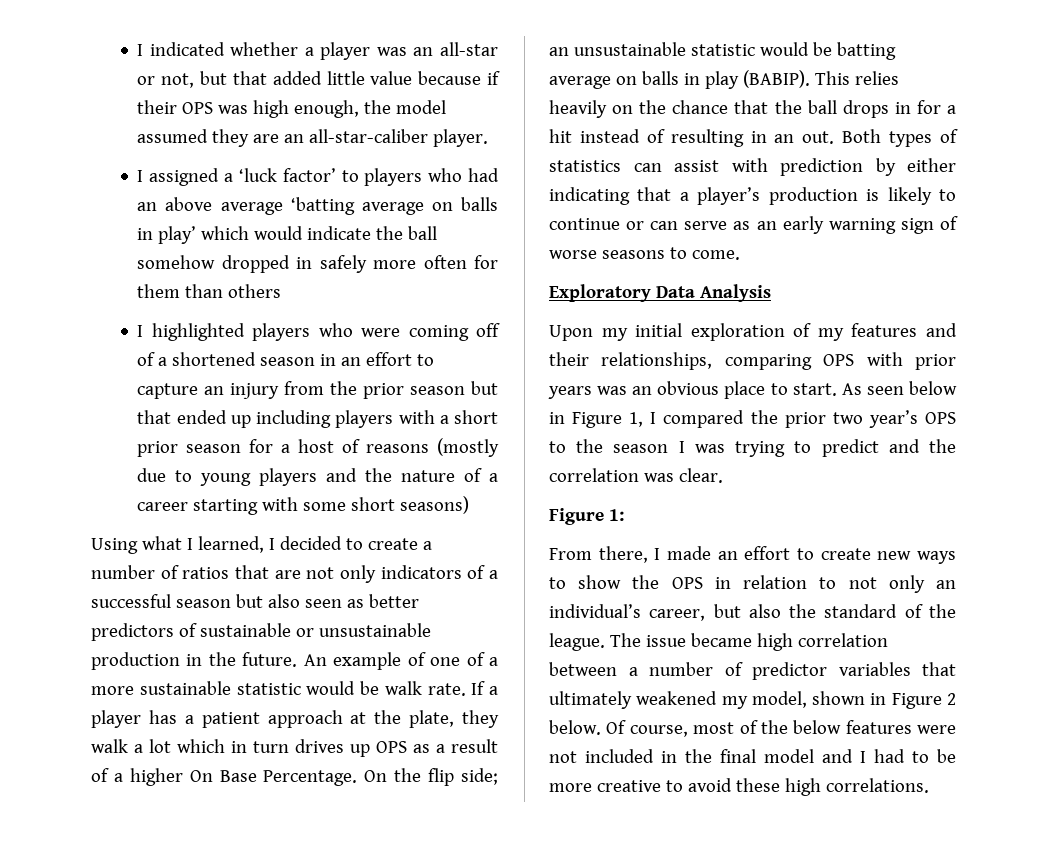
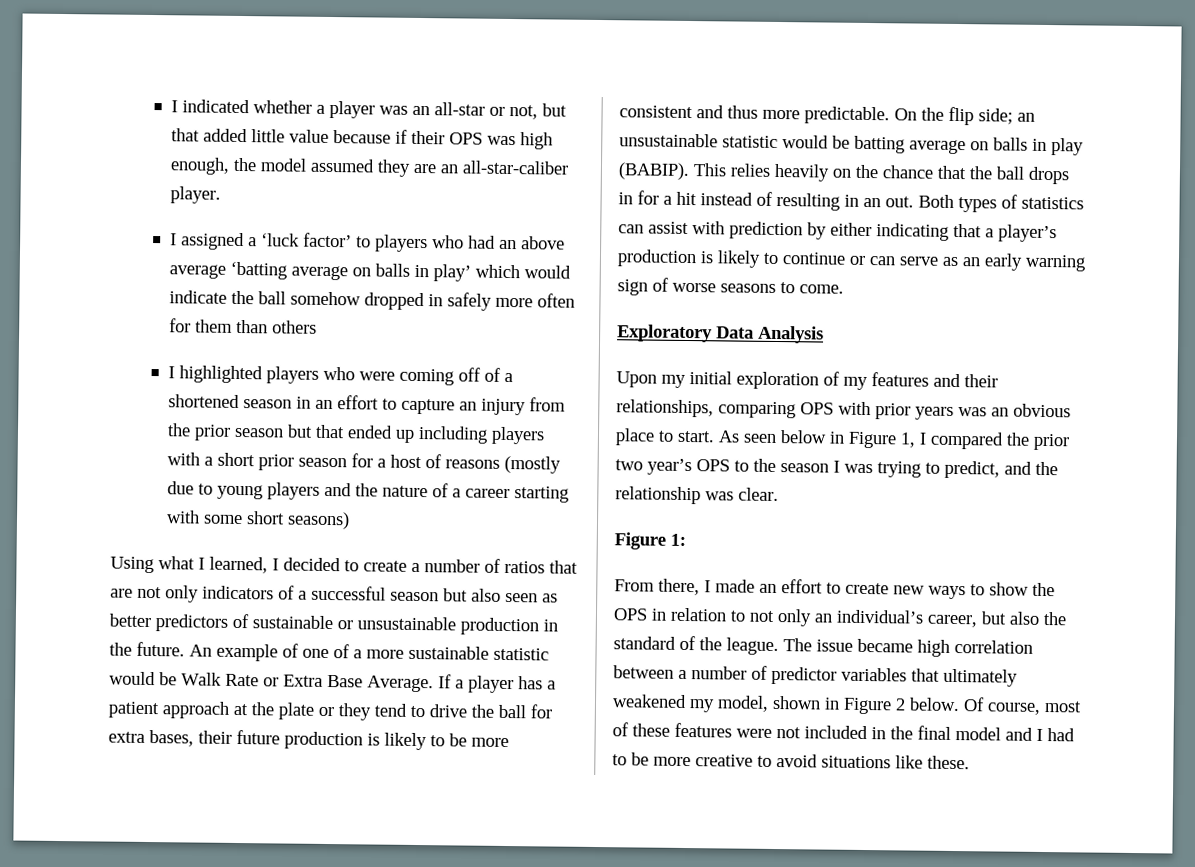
- An example of one of a more sustainable statistic would be walk rate.
+ An example of one of a more sustainable statistic would be Walk Rate or Extra Base Average.
- If a player has a patient approach at the plate, they walk a lot which in turn drives up OPS as a result of a higher On Base Percentage.
+ If a player has a patient approach at the plate or they tend to drive the ball for extra bases, their future production is likely to be more consistent and thus more predictable.
- As seen below in Figure 1, I compared the prior two year’s OPS to the season I was trying to predict and the correlation was clear.
+ As seen below in Figure 1, I compared the prior two year’s OPS to the season I was trying to predict, and the relationship was clear.
- Of course, most of the below features were not included in the final model and I had to be more creative to avoid these high correlations.
+ Of course, most of these features were not included in the final model and I had to be more creative to avoid situations like these.

